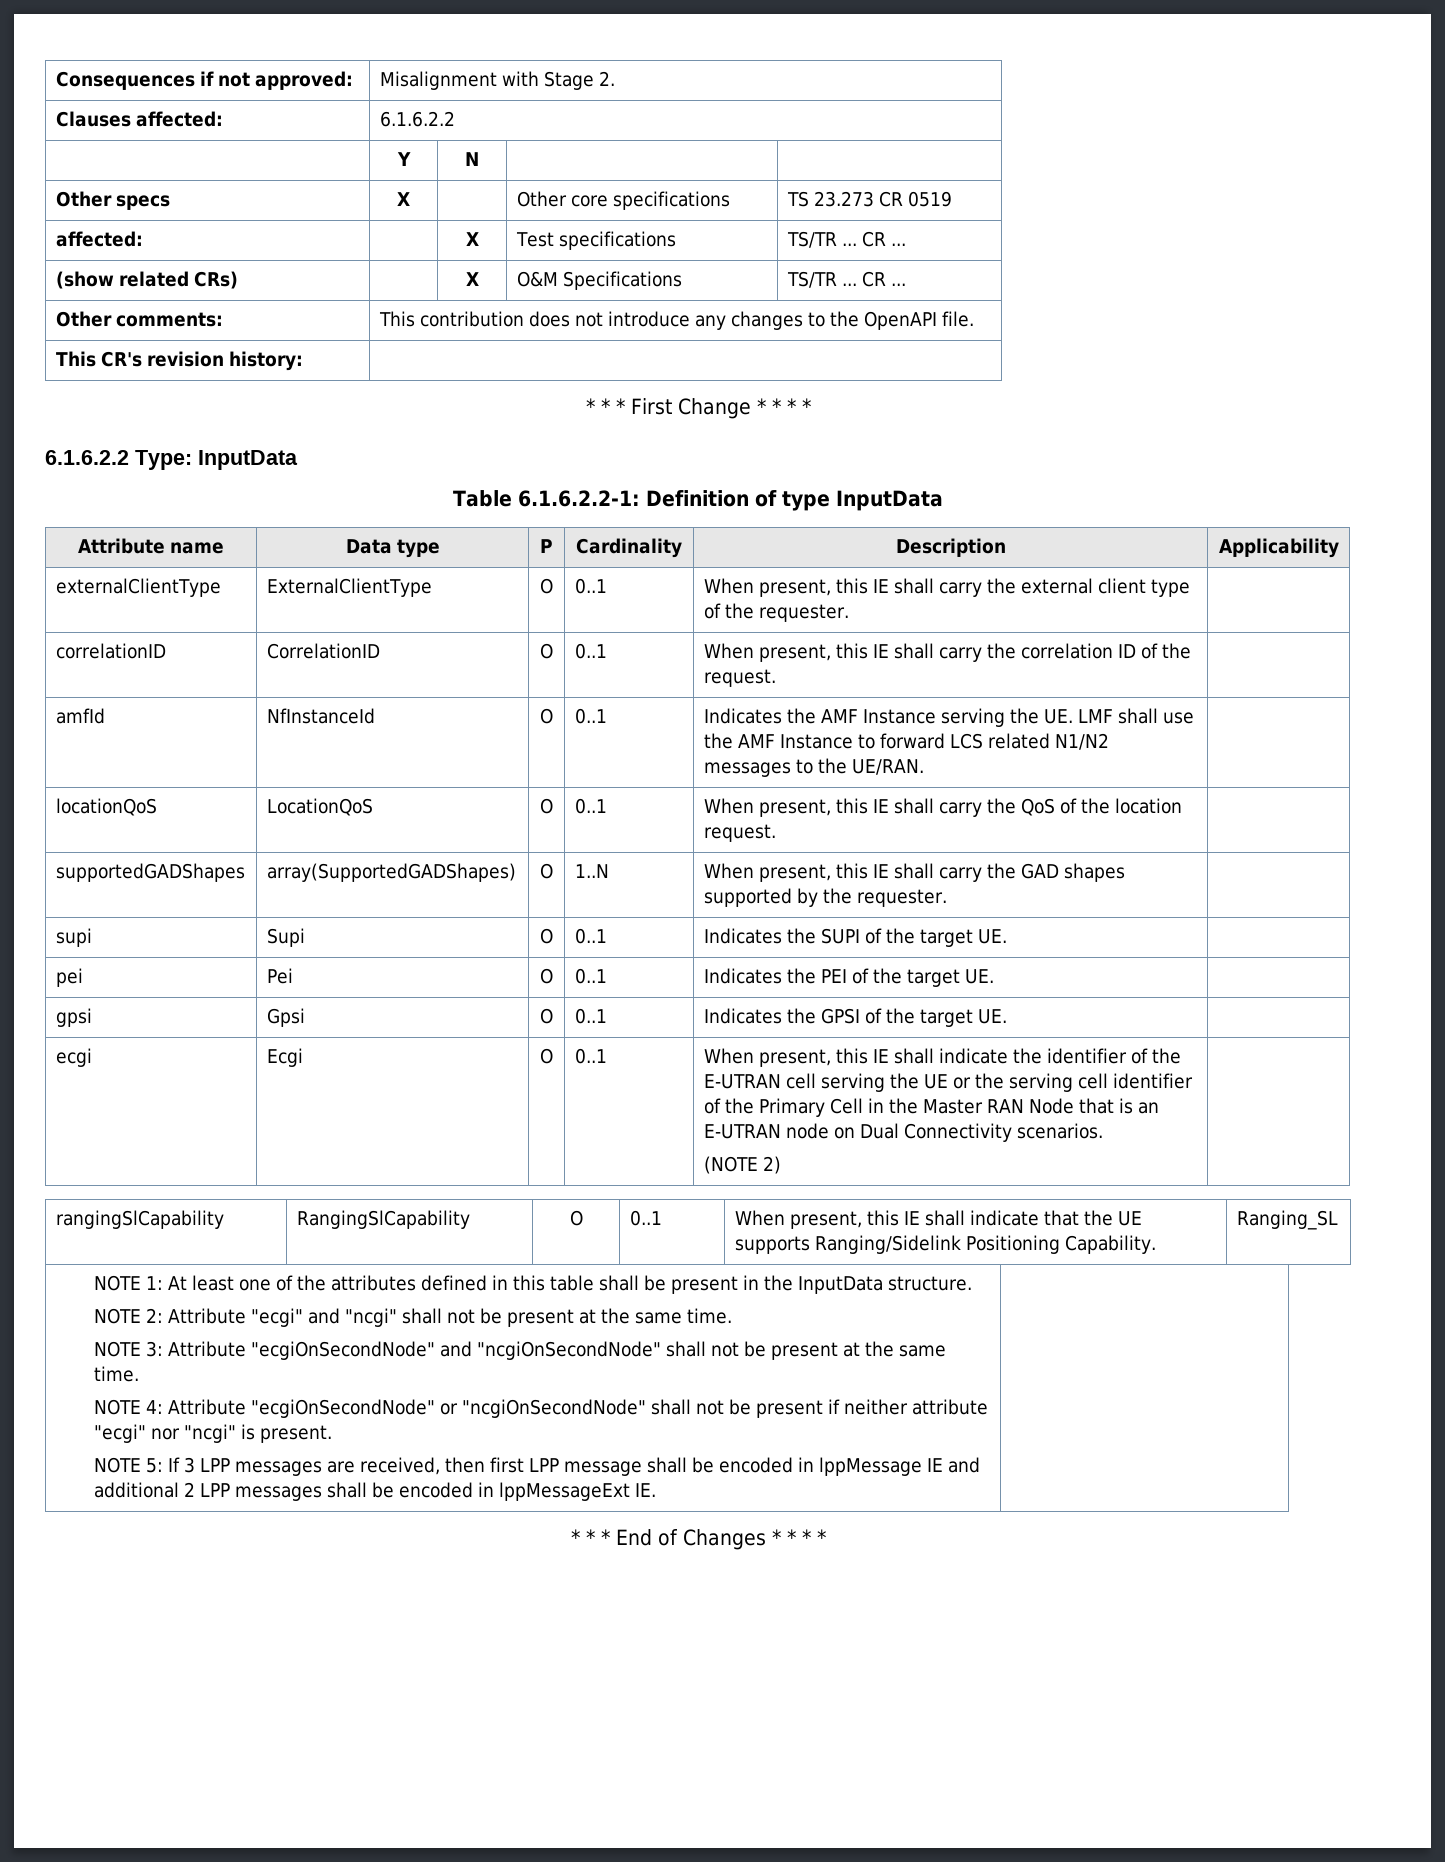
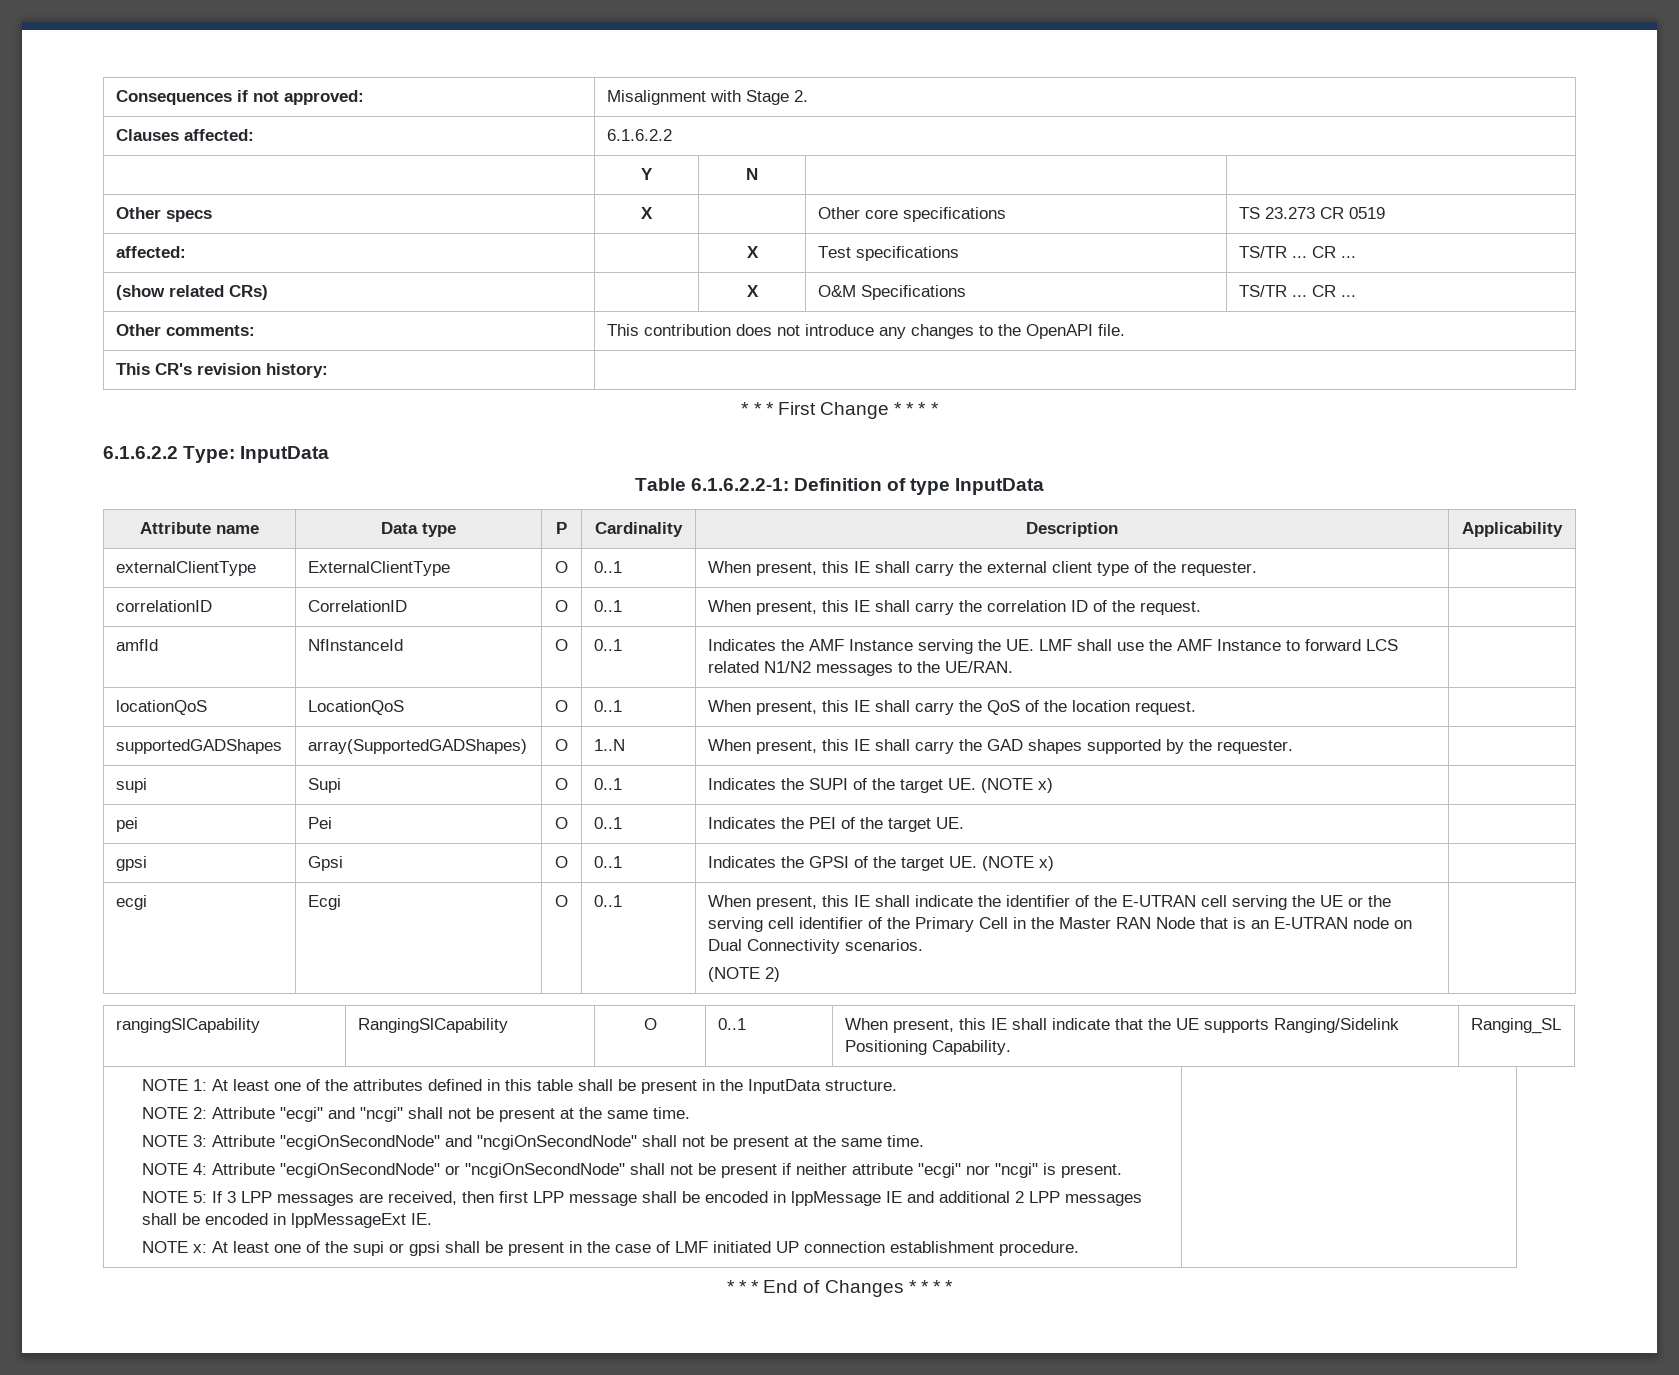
- supi | Supi | O | 0..1 | Indicates the SUPI of the target UE. |
+ supi | Supi | O | 0..1 | Indicates the SUPI of the target UE. (NOTE x) |
- gpsi | Gpsi | O | 0..1 | Indicates the GPSI of the target UE. |
+ gpsi | Gpsi | O | 0..1 | Indicates the GPSI of the target UE. (NOTE x) |
+ NOTE x: At least one of the supi or gpsi shall be present in the case of LMF initiated UP connection establishment procedure.

